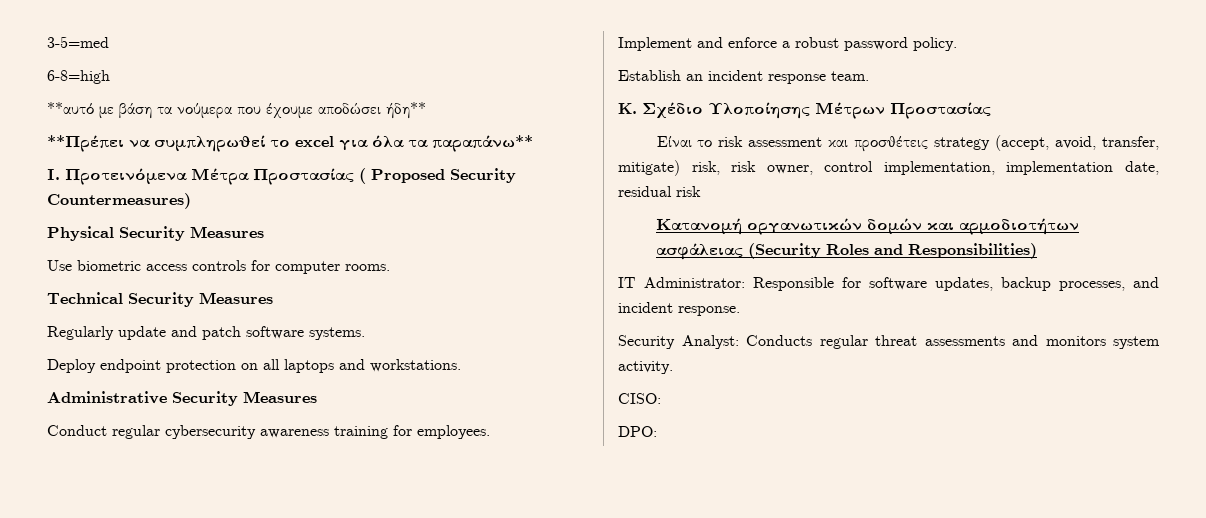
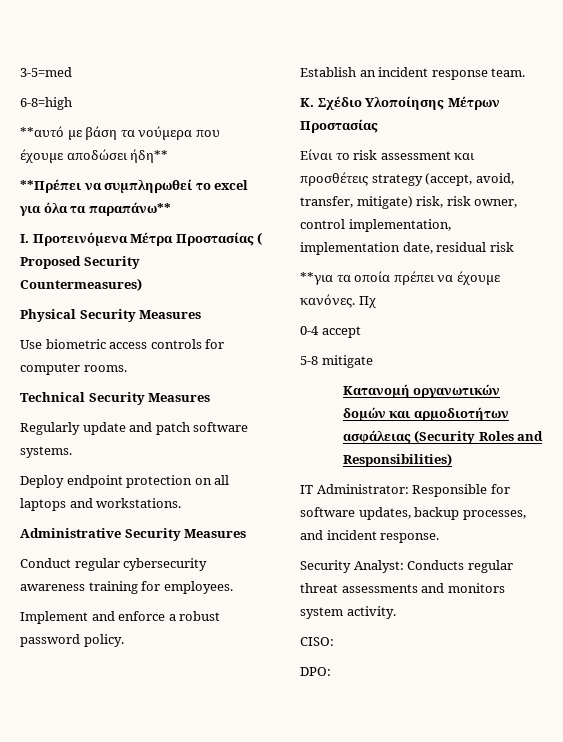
+ **για τα οποία πρέπει να έχουμε κανόνες. Πχ
+ 0-4 accept
+ 5-8 mitigate

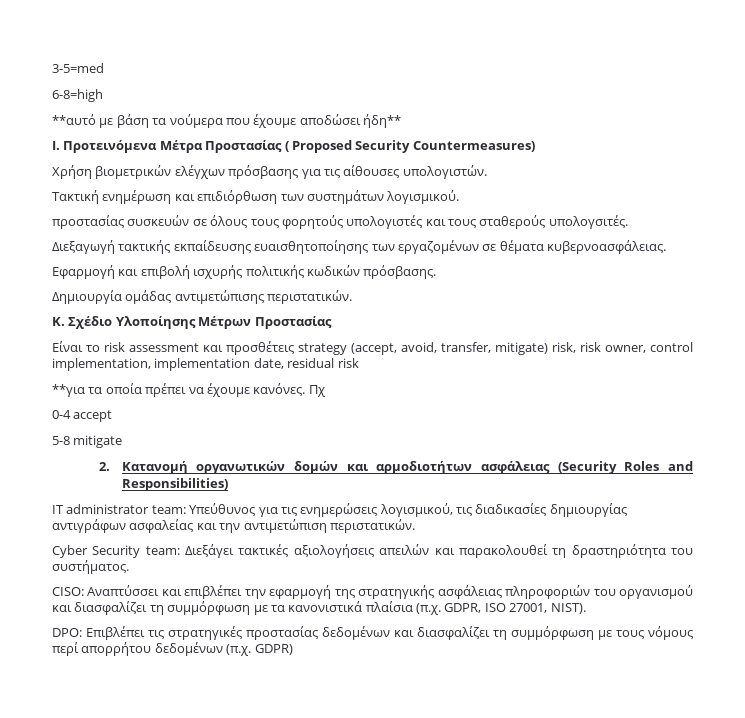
- **Πρέπει να συμπληρωθεί το excel για όλα τα παραπάνω**
- Physical Security Measures
- Use biometric access controls for computer rooms.
- Technical Security Measures
- Regularly update and patch software systems.
- Deploy endpoint protection on all laptops and workstations.
- Administrative Security Measures
- Conduct regular cybersecurity awareness training for employees.
- Implement and enforce a robust password policy.
- Establish an incident response team.
+ Χρήση βιομετρικών ελέγχων πρόσβασης για τις αίθουσες υπολογιστών.
+ Τακτική ενημέρωση και επιδιόρθωση των συστημάτων λογισμικού.
+ προστασίας συσκευών σε όλους τους φορητούς υπολογιστές και τους σταθερούς υπολογσιτές.
+ Διεξαγωγή τακτικής εκπαίδευσης ευαισθητοποίησης των εργαζομένων σε θέματα κυβερνοασφάλειας.
+ Εφαρμογή και επιβολή ισχυρής πολιτικής κωδικών πρόσβασης.
+ Δημιουργία ομάδας αντιμετώπισης περιστατικών.
- Κατανομή οργανωτικών δομών και αρμοδιοτήτων ασφάλειας (Security Roles and Responsibilities)
+ 2. Κατανομή οργανωτικών δομών και αρμοδιοτήτων ασφάλειας (Security Roles and Responsibilities)
- IT Administrator: Responsible for software updates, backup processes, and incident response.
- Security Analyst: Conducts regular threat assessments and monitors system activity.
- CISO:
- DPO:
+ IT administrator team: Υπεύθυνος για τις ενημερώσεις λογισμικού, τις διαδικασίες δημιουργίας αντιγράφων ασφαλείας και την αντιμετώπιση περιστατικών.
+ Cyber Security team: Διεξάγει τακτικές αξιολογήσεις απειλών και παρακολουθεί τη δραστηριότητα του συστήματος.
+ CISO: Αναπτύσσει και επιβλέπει την εφαρμογή της στρατηγικής ασφάλειας πληροφοριών του οργανισμού και διασφαλίζει τη συμμόρφωση με τα κανονιστικά πλαίσια (π.χ. GDPR, ISO 27001, NIST).
+ DPO: Επιβλέπει τις στρατηγικές προστασίας δεδομένων και διασφαλίζει τη συμμόρφωση με τους νόμους περί απορρήτου δεδομένων (π.χ. GDPR)

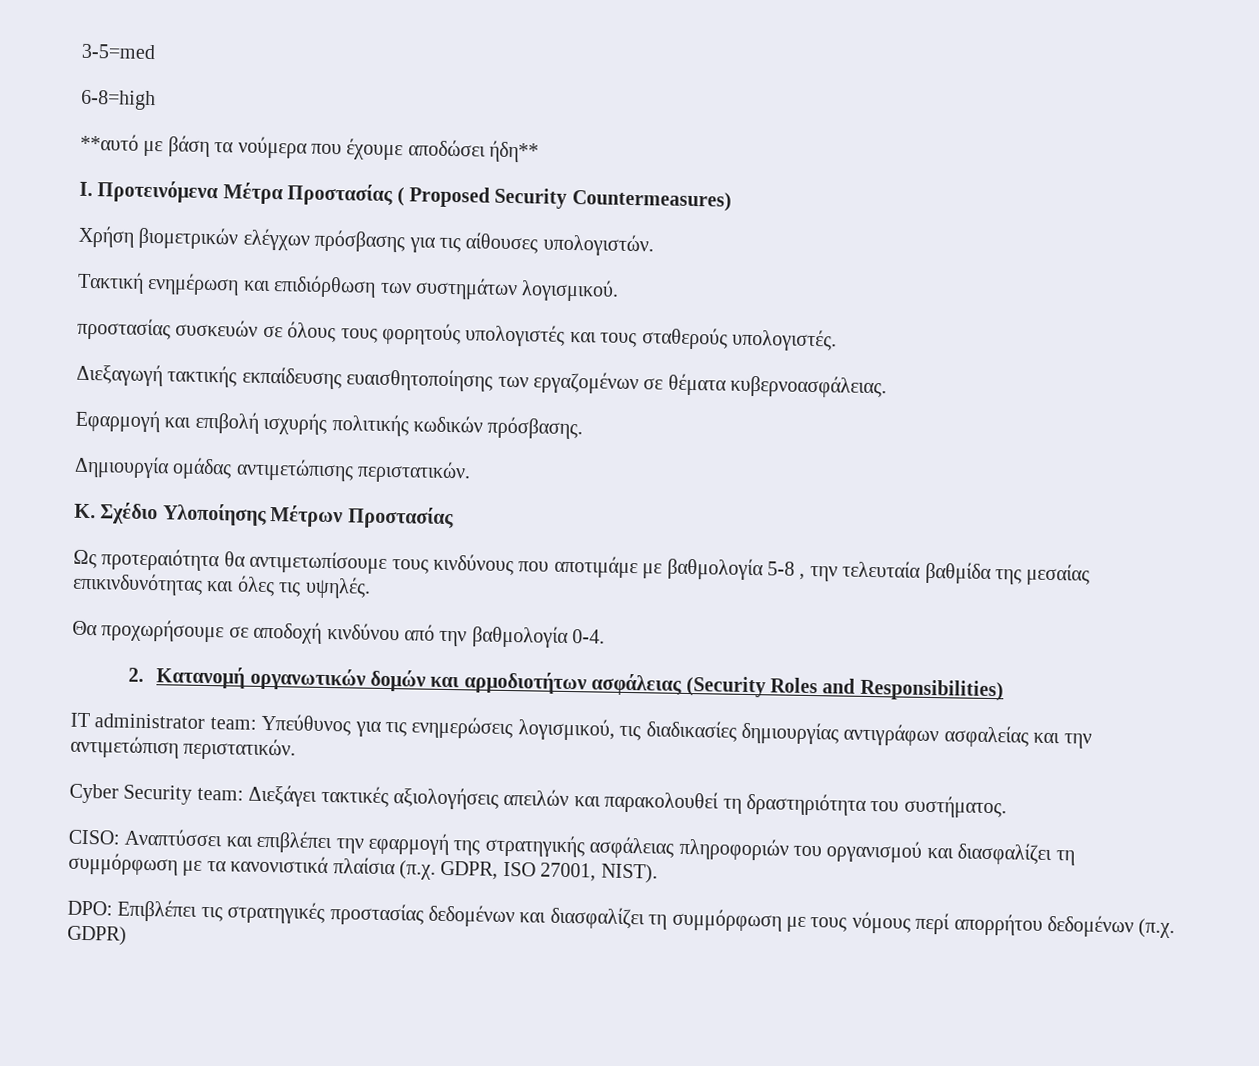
- προστασίας συσκευών σε όλους τους φορητούς υπολογιστές και τους σταθερούς υπολογσιτές.
+ προστασίας συσκευών σε όλους τους φορητούς υπολογιστές και τους σταθερούς υπολογιστές.
- Είναι το risk assessment και προσθέτεις strategy (accept, avoid, transfer, mitigate) risk, risk owner, control implementation, implementation date, residual risk
- **για τα οποία πρέπει να έχουμε κανόνες. Πχ
- 0-4 accept
- 5-8 mitigate
+ Ως προτεραιότητα θα αντιμετωπίσουμε τους κινδύνους που αποτιμάμε με βαθμολογία 5-8 , την τελευταία βαθμίδα της μεσαίας επικινδυνότητας και όλες τις υψηλές.
+ Θα προχωρήσουμε σε αποδοχή κινδύνου από την βαθμολογία 0-4.

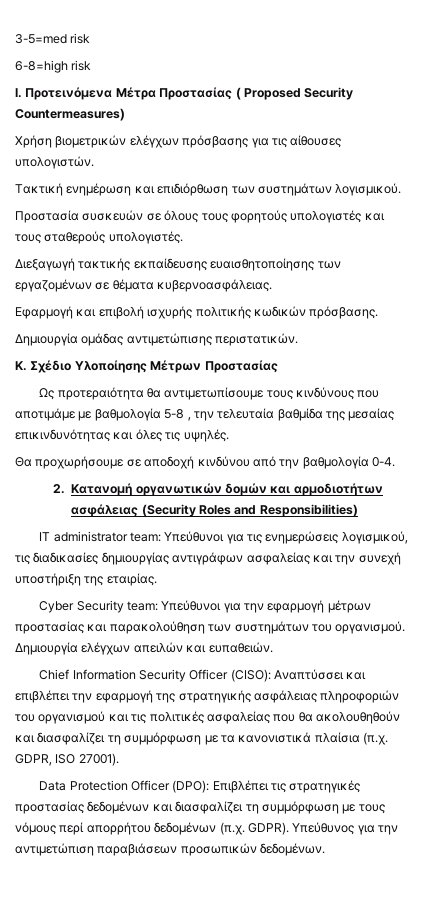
- 3-5=med
+ 3-5=med risk
- 6-8=high
- **αυτό με βάση τα νούμερα που έχουμε αποδώσει ήδη**
+ 6-8=high risk
- προστασίας συσκευών σε όλους τους φορητούς υπολογιστές και τους σταθερούς υπολογιστές.
+ Προστασία συσκευών σε όλους τους φορητούς υπολογιστές και τους σταθερούς υπολογιστές.
- IT administrator team: Υπεύθυνος για τις ενημερώσεις λογισμικού, τις διαδικασίες δημιουργίας αντιγράφων ασφαλείας και την αντιμετώπιση περιστατικών.
+ IT administrator team: Υπεύθυνοι για τις ενημερώσεις λογισμικού, τις διαδικασίες δημιουργίας αντιγράφων ασφαλείας και την συνεχή υποστήριξη της εταιρίας.
- Cyber Security team: Διεξάγει τακτικές αξιολογήσεις απειλών και παρακολουθεί τη δραστηριότητα του συστήματος.
- CISO: Αναπτύσσει και επιβλέπει την εφαρμογή της στρατηγικής ασφάλειας πληροφοριών του οργανισμού και διασφαλίζει τη συμμόρφωση με τα κανονιστικά πλαίσια (π.χ. GDPR, ISO 27001, NIST).
- DPO: Επιβλέπει τις στρατηγικές προστασίας δεδομένων και διασφαλίζει τη συμμόρφωση με τους νόμους περί απορρήτου δεδομένων (π.χ. GDPR)
+ Cyber Security team: Υπεύθυνοι για την εφαρμογή μέτρων προστασίας και παρακολούθηση των συστημάτων του οργανισμού. Δημιουργία ελέγχων απειλών και ευπαθειών.
+ Chief Information Security Officer (CISO): Αναπτύσσει και επιβλέπει την εφαρμογή της στρατηγικής ασφάλειας πληροφοριών του οργανισμού και τις πολιτικές ασφαλείας που θα ακολουθηθούν και διασφαλίζει τη συμμόρφωση με τα κανονιστικά πλαίσια (π.χ. GDPR, ISO 27001).
+ Data Protection Officer (DPO): Επιβλέπει τις στρατηγικές προστασίας δεδομένων και διασφαλίζει τη συμμόρφωση με τους νόμους περί απορρήτου δεδομένων (π.χ. GDPR). Υπεύθυνος για την αντιμετώπιση παραβιάσεων προσωπικών δεδομένων.

